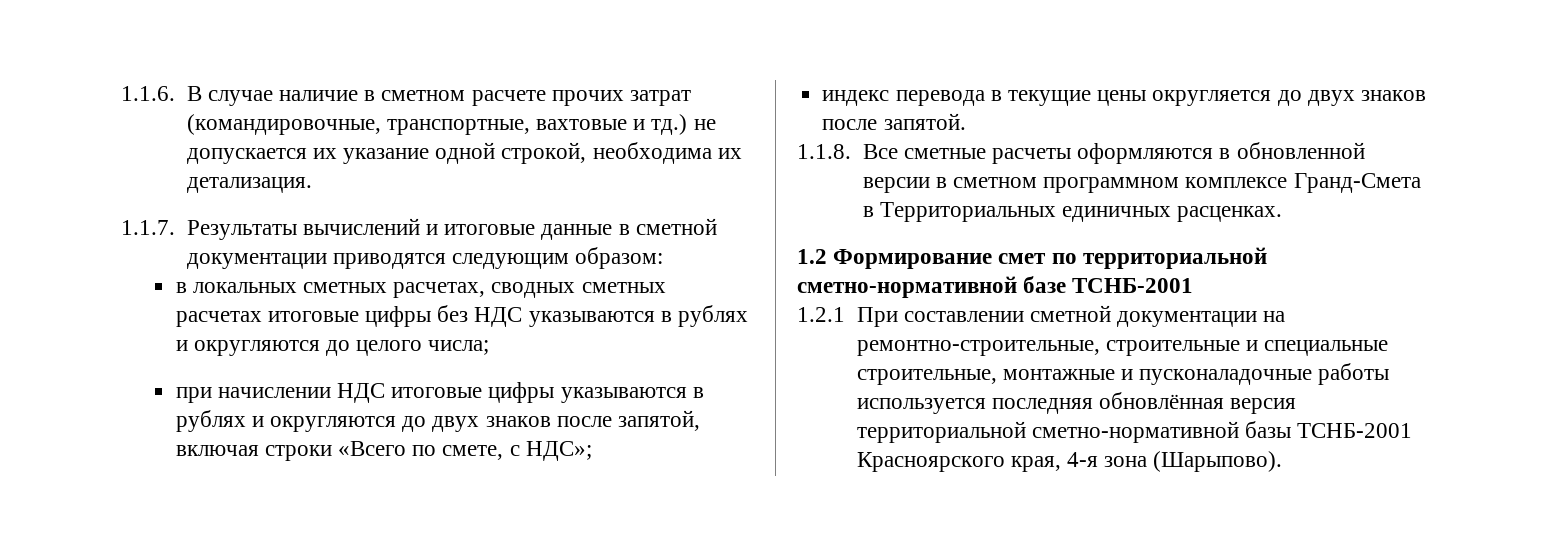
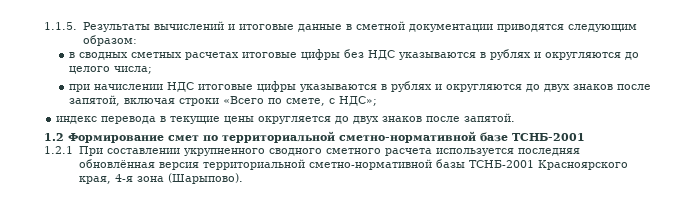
- 1.1.6. В случае наличие в сметном расчете прочих затрат (командировочные, транспортные, вахтовые и тд.) не допускается их указание одной строкой, необходима их детализация.
- 1.1.7. Результаты вычислений и итоговые данные в сметной документации приводятся следующим образом:
+ 1.1.5. Результаты вычислений и итоговые данные в сметной документации приводятся следующим образом:
- в локальных сметных расчетах, сводных сметных расчетах итоговые цифры без НДС указываются в рублях и округляются до целого числа;
+ в сводных сметных расчетах итоговые цифры без НДС указываются в рублях и округляются до целого числа;
- 1.1.8. Все сметные расчеты оформляются в обновленной версии в сметном программном комплексе Гранд-Смета в Территориальных единичных расценках.
- 1.2.1 При составлении сметной документации на ремонтно-строительные, строительные и специальные строительные, монтажные и пусконаладочные работы используется последняя обновлённая версия территориальной сметно-нормативной базы ТСНБ-2001 Красноярского края, 4-я зона (Шарыпово).
+ 1.2.1 При составлении укрупненного сводного сметного расчета используется последняя обновлённая версия территориальной сметно-нормативной базы ТСНБ-2001 Красноярского края, 4-я зона (Шарыпово).

